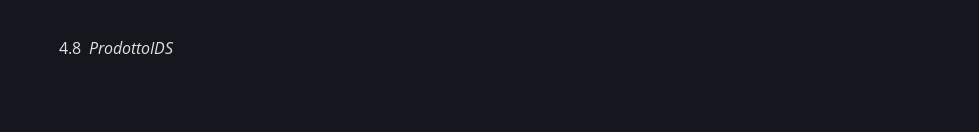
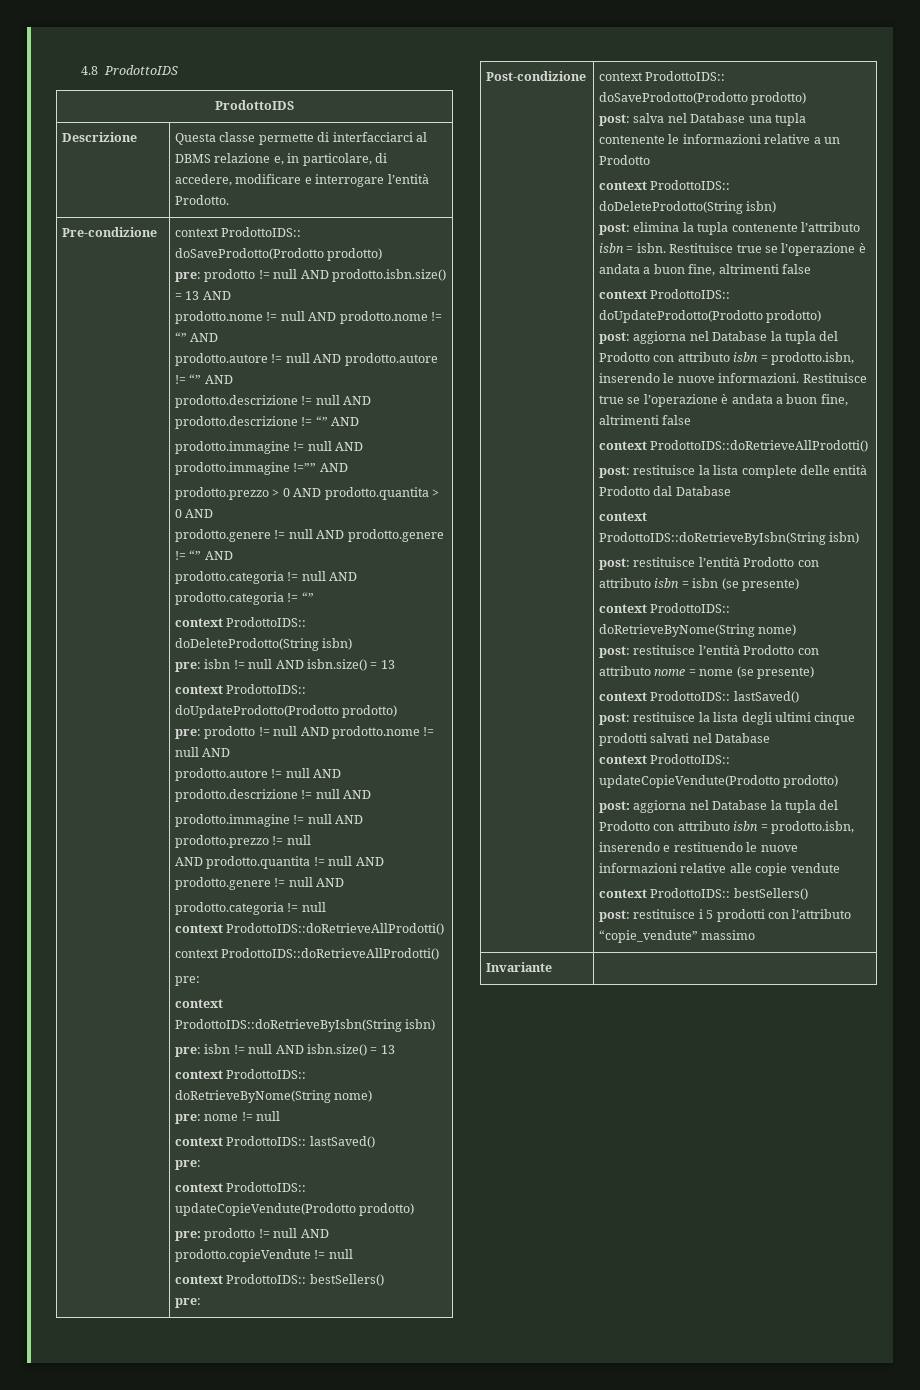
  4.8 ProdottoIDS
+ ProdottoIDS
+ Descrizione | Questa classe permette di interfacciarci al DBMS relazione e, in particolare, di accedere, modificare e interrogare l’entità Prodotto.
+ Pre-condizione | context ProdottoIDS:: doSaveProdotto(Prodotto prodotto)
+ pre: prodotto != null AND prodotto.isbn.size() = 13 AND
+ prodotto.nome != null AND prodotto.nome != “” AND
+ prodotto.autore != null AND prodotto.autore != “” AND
+ prodotto.descrizione != null AND prodotto.descrizione != “” AND
+ prodotto.immagine != null AND prodotto.immagine !=”” AND
+ prodotto.prezzo > 0 AND prodotto.quantita > 0 AND
+ prodotto.genere != null AND prodotto.genere != “” AND
+ prodotto.categoria != null AND prodotto.categoria != “”
+ context ProdottoIDS:: doDeleteProdotto(String isbn)
+ pre: isbn != null AND isbn.size() = 13
+ context ProdottoIDS:: doUpdateProdotto(Prodotto prodotto)
+ pre: prodotto != null AND prodotto.nome != null AND
+ prodotto.autore != null AND prodotto.descrizione != null AND
+ prodotto.immagine != null AND prodotto.prezzo != null
+ AND prodotto.quantita != null AND prodotto.genere != null AND
+ prodotto.categoria != null
+ context ProdottoIDS::doRetrieveAllProdotti()
+ context ProdottoIDS::doRetrieveAllProdotti()
+ pre:
+ context ProdottoIDS::doRetrieveByIsbn(String isbn)
+ pre: isbn != null AND isbn.size() = 13
+ context ProdottoIDS:: doRetrieveByNome(String nome)
+ pre: nome != null
+ context ProdottoIDS:: lastSaved()
+ pre:
+ context ProdottoIDS:: updateCopieVendute(Prodotto prodotto)
+ pre: prodotto != null AND prodotto.copieVendute != null
+ context ProdottoIDS:: bestSellers()
+ pre:
+ Post-condizione | context ProdottoIDS:: doSaveProdotto(Prodotto prodotto)
+ post: salva nel Database una tupla contenente le informazioni relative a un Prodotto
+ context ProdottoIDS:: doDeleteProdotto(String isbn)
+ post: elimina la tupla contenente l’attributo isbn = isbn. Restituisce true se l’operazione è andata a buon fine, altrimenti false
+ context ProdottoIDS:: doUpdateProdotto(Prodotto prodotto)
+ post: aggiorna nel Database la tupla del Prodotto con attributo isbn = prodotto.isbn, inserendo le nuove informazioni. Restituisce true se l’operazione è andata a buon fine, altrimenti false
+ context ProdottoIDS::doRetrieveAllProdotti()
+ post: restituisce la lista complete delle entità Prodotto dal Database
+ context ProdottoIDS::doRetrieveByIsbn(String isbn)
+ post: restituisce l’entità Prodotto con attributo isbn = isbn (se presente)
+ context ProdottoIDS:: doRetrieveByNome(String nome)
+ post: restituisce l’entità Prodotto con attributo nome = nome (se presente)
+ context ProdottoIDS:: lastSaved()
+ post: restituisce la lista degli ultimi cinque prodotti salvati nel Database
+ context ProdottoIDS:: updateCopieVendute(Prodotto prodotto)
+ post: aggiorna nel Database la tupla del Prodotto con attributo isbn = prodotto.isbn, inserendo e restituendo le nuove informazioni relative alle copie vendute
+ context ProdottoIDS:: bestSellers()
+ post: restituisce i 5 prodotti con l’attributo “copie_vendute” massimo
+ Invariante |

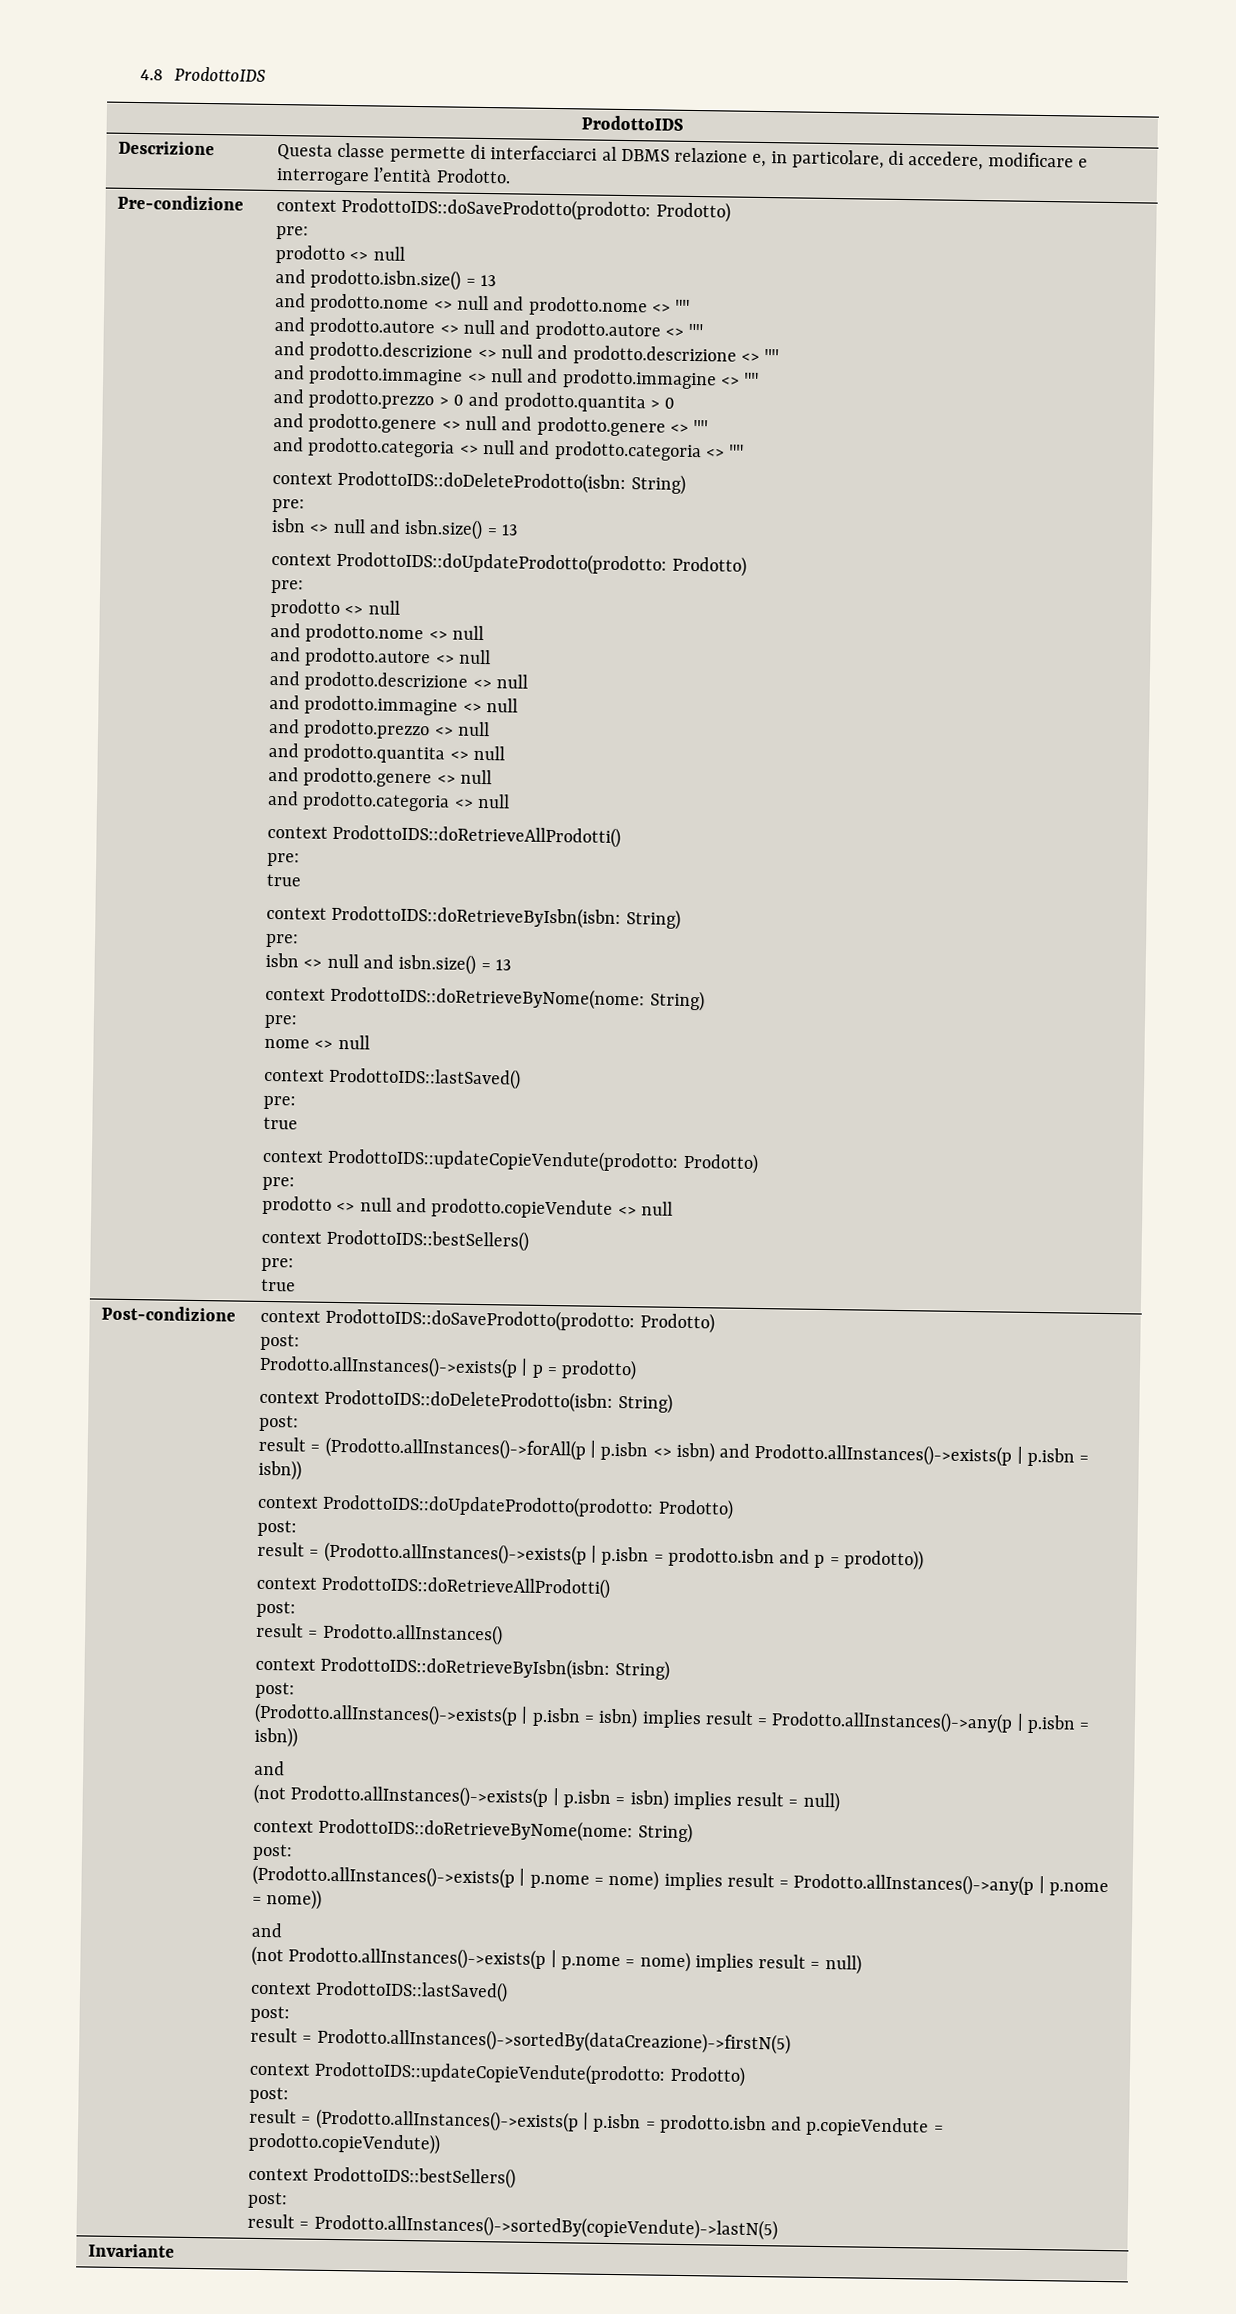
- Pre-condizione | context ProdottoIDS:: doSaveProdotto(Prodotto prodotto)
- pre: prodotto != null AND prodotto.isbn.size() = 13 AND
- prodotto.nome != null AND prodotto.nome != “” AND
- prodotto.autore != null AND prodotto.autore != “” AND
- prodotto.descrizione != null AND prodotto.descrizione != “” AND
- prodotto.immagine != null AND prodotto.immagine !=”” AND
- prodotto.prezzo > 0 AND prodotto.quantita > 0 AND
- prodotto.genere != null AND prodotto.genere != “” AND
- prodotto.categoria != null AND prodotto.categoria != “”
- context ProdottoIDS:: doDeleteProdotto(String isbn)
- pre: isbn != null AND isbn.size() = 13
- context ProdottoIDS:: doUpdateProdotto(Prodotto prodotto)
- pre: prodotto != null AND prodotto.nome != null AND
- prodotto.autore != null AND prodotto.descrizione != null AND
- prodotto.immagine != null AND prodotto.prezzo != null
- AND prodotto.quantita != null AND prodotto.genere != null AND
- prodotto.categoria != null
- context ProdottoIDS::doRetrieveAllProdotti()
+ Pre-condizione | context ProdottoIDS::doSaveProdotto(prodotto: Prodotto)
+ pre:
+ prodotto <> null
+ and prodotto.isbn.size() = 13
+ and prodotto.nome <> null and prodotto.nome <> ""
+ and prodotto.autore <> null and prodotto.autore <> ""
+ and prodotto.descrizione <> null and prodotto.descrizione <> ""
+ and prodotto.immagine <> null and prodotto.immagine <> ""
+ and prodotto.prezzo > 0 and prodotto.quantita > 0
+ and prodotto.genere <> null and prodotto.genere <> ""
+ and prodotto.categoria <> null and prodotto.categoria <> ""
+ context ProdottoIDS::doDeleteProdotto(isbn: String)
+ pre:
+ isbn <> null and isbn.size() = 13
+ context ProdottoIDS::doUpdateProdotto(prodotto: Prodotto)
+ pre:
+ prodotto <> null
+ and prodotto.nome <> null
+ and prodotto.autore <> null
+ and prodotto.descrizione <> null
+ and prodotto.immagine <> null
+ and prodotto.prezzo <> null
+ and prodotto.quantita <> null
+ and prodotto.genere <> null
+ and prodotto.categoria <> null
  context ProdottoIDS::doRetrieveAllProdotti()
  pre:
- context ProdottoIDS::doRetrieveByIsbn(String isbn)
- pre: isbn != null AND isbn.size() = 13
- context ProdottoIDS:: doRetrieveByNome(String nome)
- pre: nome != null
- context ProdottoIDS:: lastSaved()
+ true
+ context ProdottoIDS::doRetrieveByIsbn(isbn: String)
  pre:
- context ProdottoIDS:: updateCopieVendute(Prodotto prodotto)
- pre: prodotto != null AND prodotto.copieVendute != null
- context ProdottoIDS:: bestSellers()
+ isbn <> null and isbn.size() = 13
+ context ProdottoIDS::doRetrieveByNome(nome: String)
  pre:
+ nome <> null
+ context ProdottoIDS::lastSaved()
+ pre:
+ true
+ context ProdottoIDS::updateCopieVendute(prodotto: Prodotto)
+ pre:
+ prodotto <> null and prodotto.copieVendute <> null
+ context ProdottoIDS::bestSellers()
+ pre:
+ true
- Post-condizione | context ProdottoIDS:: doSaveProdotto(Prodotto prodotto)
- post: salva nel Database una tupla contenente le informazioni relative a un Prodotto
- context ProdottoIDS:: doDeleteProdotto(String isbn)
- post: elimina la tupla contenente l’attributo isbn = isbn. Restituisce true se l’operazione è andata a buon fine, altrimenti false
- context ProdottoIDS:: doUpdateProdotto(Prodotto prodotto)
- post: aggiorna nel Database la tupla del Prodotto con attributo isbn = prodotto.isbn, inserendo le nuove informazioni. Restituisce true se l’operazione è andata a buon fine, altrimenti false
+ Post-condizione | context ProdottoIDS::doSaveProdotto(prodotto: Prodotto)
+ post:
+ Prodotto.allInstances()->exists(p | p = prodotto)
+ context ProdottoIDS::doDeleteProdotto(isbn: String)
+ post:
+ result = (Prodotto.allInstances()->forAll(p | p.isbn <> isbn) and Prodotto.allInstances()->exists(p | p.isbn = isbn))
+ context ProdottoIDS::doUpdateProdotto(prodotto: Prodotto)
+ post:
+ result = (Prodotto.allInstances()->exists(p | p.isbn = prodotto.isbn and p = prodotto))
  context ProdottoIDS::doRetrieveAllProdotti()
- post: restituisce la lista complete delle entità Prodotto dal Database
- context ProdottoIDS::doRetrieveByIsbn(String isbn)
- post: restituisce l’entità Prodotto con attributo isbn = isbn (se presente)
- context ProdottoIDS:: doRetrieveByNome(String nome)
- post: restituisce l’entità Prodotto con attributo nome = nome (se presente)
- context ProdottoIDS:: lastSaved()
- post: restituisce la lista degli ultimi cinque prodotti salvati nel Database
- context ProdottoIDS:: updateCopieVendute(Prodotto prodotto)
- post: aggiorna nel Database la tupla del Prodotto con attributo isbn = prodotto.isbn, inserendo e restituendo le nuove informazioni relative alle copie vendute
- context ProdottoIDS:: bestSellers()
- post: restituisce i 5 prodotti con l’attributo “copie_vendute” massimo
+ post:
+ result = Prodotto.allInstances()
+ context ProdottoIDS::doRetrieveByIsbn(isbn: String)
+ post:
+ (Prodotto.allInstances()->exists(p | p.isbn = isbn) implies result = Prodotto.allInstances()->any(p | p.isbn = isbn))
+ and
+ (not Prodotto.allInstances()->exists(p | p.isbn = isbn) implies result = null)
+ context ProdottoIDS::doRetrieveByNome(nome: String)
+ post:
+ (Prodotto.allInstances()->exists(p | p.nome = nome) implies result = Prodotto.allInstances()->any(p | p.nome = nome))
+ and
+ (not Prodotto.allInstances()->exists(p | p.nome = nome) implies result = null)
+ context ProdottoIDS::lastSaved()
+ post:
+ result = Prodotto.allInstances()->sortedBy(dataCreazione)->firstN(5)
+ context ProdottoIDS::updateCopieVendute(prodotto: Prodotto)
+ post:
+ result = (Prodotto.allInstances()->exists(p | p.isbn = prodotto.isbn and p.copieVendute = prodotto.copieVendute))
+ context ProdottoIDS::bestSellers()
+ post:
+ result = Prodotto.allInstances()->sortedBy(copieVendute)->lastN(5)

